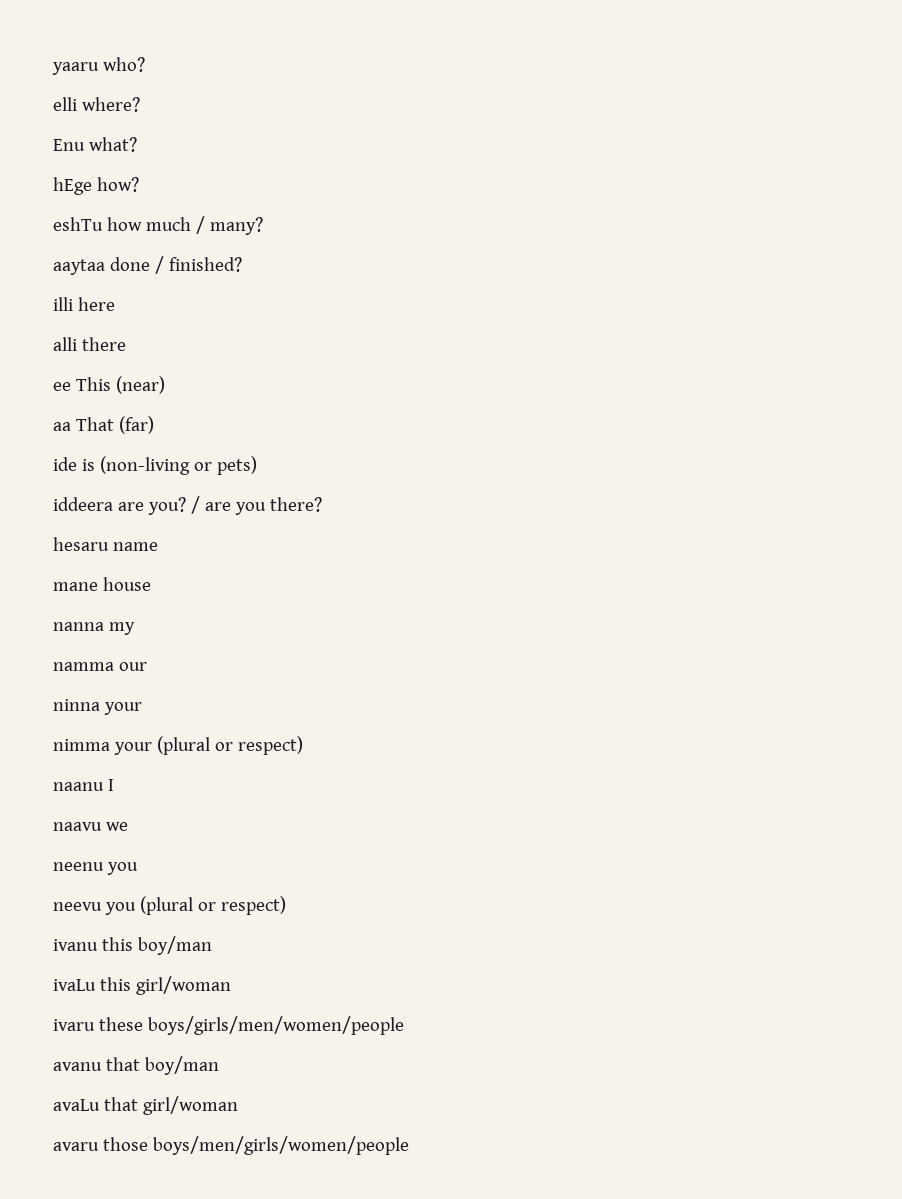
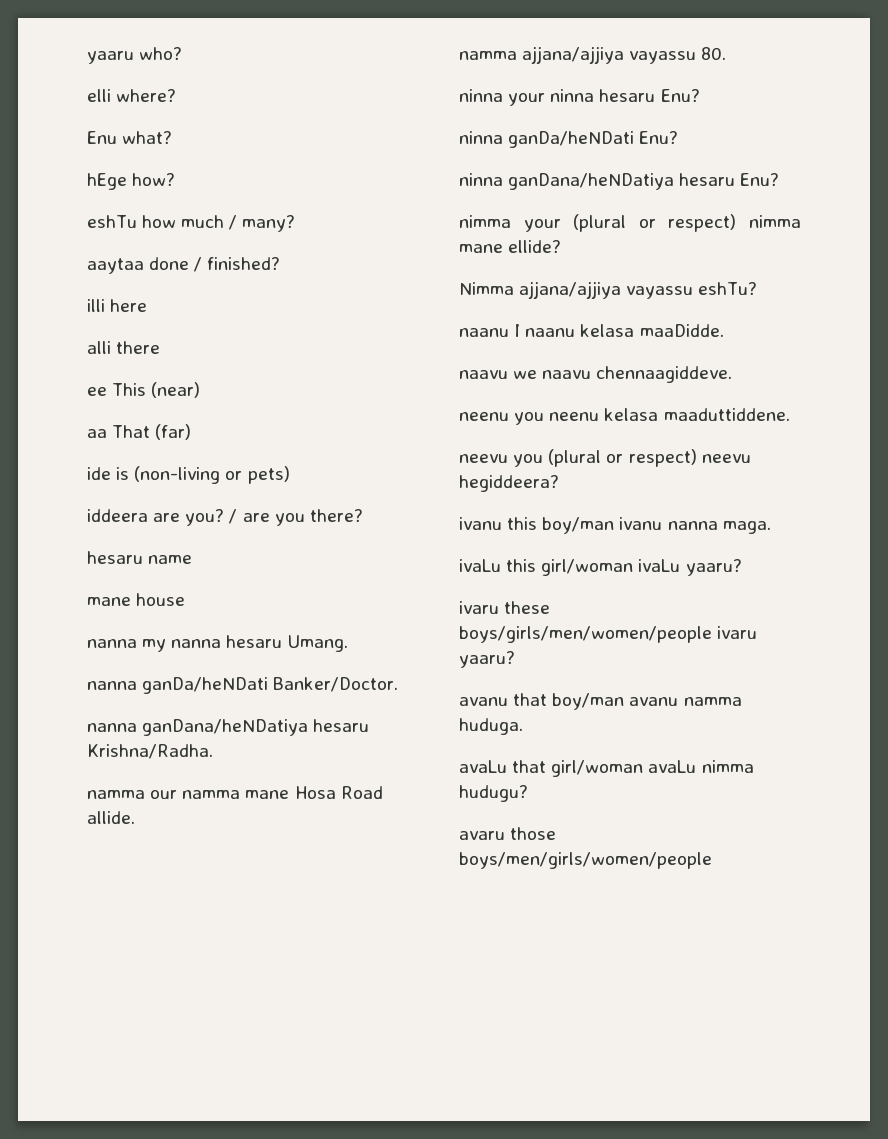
- nanna my
- namma our
- ninna your
+ nanna my nanna hesaru Umang.
+ nanna ganDa/heNDati Banker/Doctor.
+ nanna ganDana/heNDatiya hesaru Krishna/Radha.
+ namma our namma mane Hosa Road allide.
+ namma ajjana/ajjiya vayassu 80.
+ ninna your ninna hesaru Enu?
+ ninna ganDa/heNDati Enu?
+ ninna ganDana/heNDatiya hesaru Enu?
- nimma your (plural or respect)
+ nimma your (plural or respect) nimma mane ellide?
+ Nimma ajjana/ajjiya vayassu eshTu?
- naanu I
+ naanu I naanu kelasa maaDidde.
- naavu we
+ naavu we naavu chennaagiddeve.
- neenu you
+ neenu you neenu kelasa maaduttiddene.
- neevu you (plural or respect)
+ neevu you (plural or respect) neevu hegiddeera?
- ivanu this boy/man
+ ivanu this boy/man ivanu nanna maga.
- ivaLu this girl/woman
+ ivaLu this girl/woman ivaLu yaaru?
- ivaru these boys/girls/men/women/people
+ ivaru these boys/girls/men/women/people ivaru yaaru?
- avanu that boy/man
+ avanu that boy/man avanu namma huduga.
- avaLu that girl/woman
+ avaLu that girl/woman avaLu nimma hudugu?

